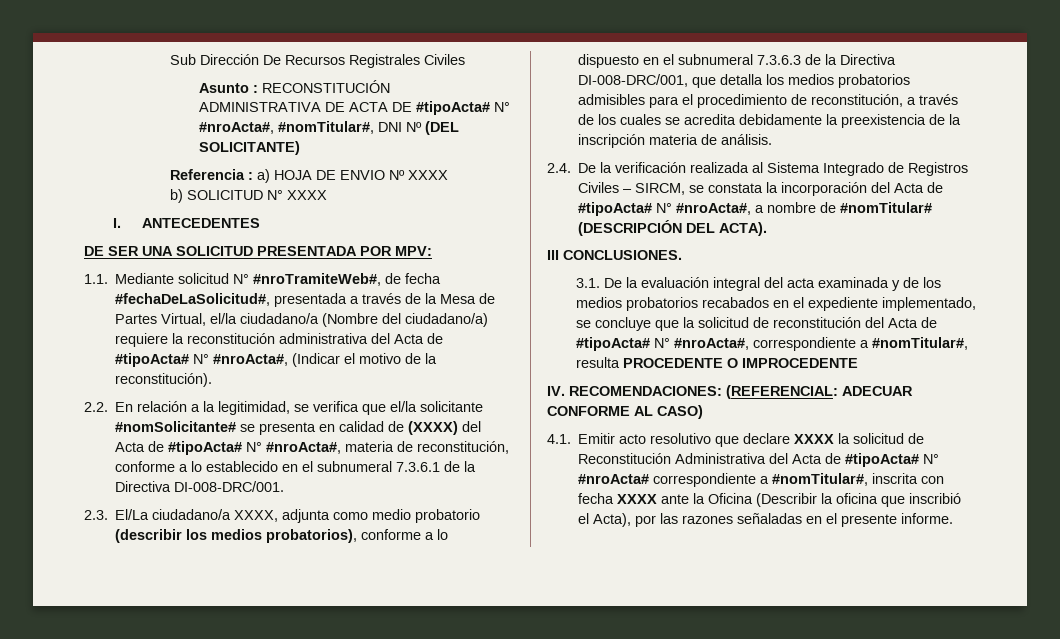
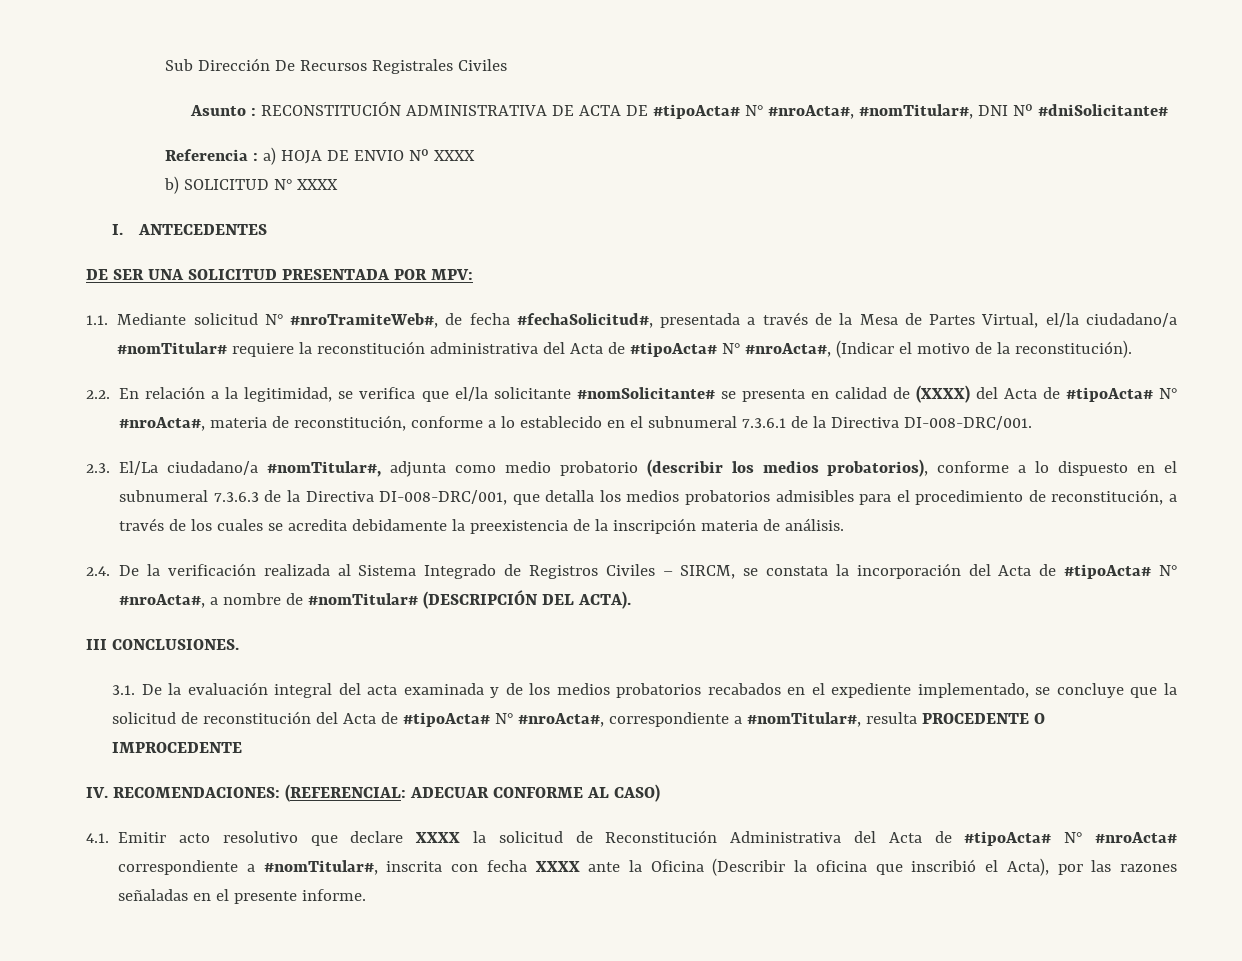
- Asunto : RECONSTITUCIÓN ADMINISTRATIVA DE ACTA DE #tipoActa# N° #nroActa#, #nomTitular#, DNI Nº (DEL SOLICITANTE)
+ Asunto : RECONSTITUCIÓN ADMINISTRATIVA DE ACTA DE #tipoActa# N° #nroActa#, #nomTitular#, DNI Nº #dniSolicitante#
- 1.1. Mediante solicitud N° #nroTramiteWeb#, de fecha #fechaDeLaSolicitud#, presentada a través de la Mesa de Partes Virtual, el/la ciudadano/a (Nombre del ciudadano/a) requiere la reconstitución administrativa del Acta de #tipoActa# N° #nroActa#, (Indicar el motivo de la reconstitución).
+ 1.1. Mediante solicitud N° #nroTramiteWeb#, de fecha #fechaSolicitud#, presentada a través de la Mesa de Partes Virtual, el/la ciudadano/a #nomTitular# requiere la reconstitución administrativa del Acta de #tipoActa# N° #nroActa#, (Indicar el motivo de la reconstitución).
- 2.3. El/La ciudadano/a XXXX, adjunta como medio probatorio (describir los medios probatorios), conforme a lo dispuesto en el subnumeral 7.3.6.3 de la Directiva DI-008-DRC/001, que detalla los medios probatorios admisibles para el procedimiento de reconstitución, a través de los cuales se acredita debidamente la preexistencia de la inscripción materia de análisis.
+ 2.3. El/La ciudadano/a #nomTitular#, adjunta como medio probatorio (describir los medios probatorios), conforme a lo dispuesto en el subnumeral 7.3.6.3 de la Directiva DI-008-DRC/001, que detalla los medios probatorios admisibles para el procedimiento de reconstitución, a través de los cuales se acredita debidamente la preexistencia de la inscripción materia de análisis.

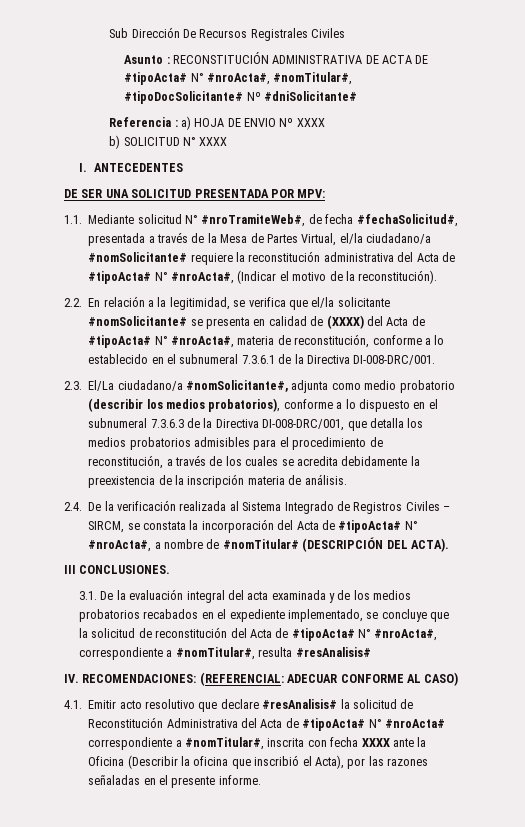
- Asunto : RECONSTITUCIÓN ADMINISTRATIVA DE ACTA DE #tipoActa# N° #nroActa#, #nomTitular#, DNI Nº #dniSolicitante#
+ Asunto : RECONSTITUCIÓN ADMINISTRATIVA DE ACTA DE #tipoActa# N° #nroActa#, #nomTitular#, #tipoDocSolicitante# Nº #dniSolicitante#
- 1.1. Mediante solicitud N° #nroTramiteWeb#, de fecha #fechaSolicitud#, presentada a través de la Mesa de Partes Virtual, el/la ciudadano/a #nomTitular# requiere la reconstitución administrativa del Acta de #tipoActa# N° #nroActa#, (Indicar el motivo de la reconstitución).
+ 1.1. Mediante solicitud N° #nroTramiteWeb#, de fecha #fechaSolicitud#, presentada a través de la Mesa de Partes Virtual, el/la ciudadano/a #nomSolicitante# requiere la reconstitución administrativa del Acta de #tipoActa# N° #nroActa#, (Indicar el motivo de la reconstitución).
- 2.3. El/La ciudadano/a #nomTitular#, adjunta como medio probatorio (describir los medios probatorios), conforme a lo dispuesto en el subnumeral 7.3.6.3 de la Directiva DI-008-DRC/001, que detalla los medios probatorios admisibles para el procedimiento de reconstitución, a través de los cuales se acredita debidamente la preexistencia de la inscripción materia de análisis.
+ 2.3. El/La ciudadano/a #nomSolicitante#, adjunta como medio probatorio (describir los medios probatorios), conforme a lo dispuesto en el subnumeral 7.3.6.3 de la Directiva DI-008-DRC/001, que detalla los medios probatorios admisibles para el procedimiento de reconstitución, a través de los cuales se acredita debidamente la preexistencia de la inscripción materia de análisis.
- 3.1. De la evaluación integral del acta examinada y de los medios probatorios recabados en el expediente implementado, se concluye que la solicitud de reconstitución del Acta de #tipoActa# N° #nroActa#, correspondiente a #nomTitular#, resulta PROCEDENTE O IMPROCEDENTE
+ 3.1. De la evaluación integral del acta examinada y de los medios probatorios recabados en el expediente implementado, se concluye que la solicitud de reconstitución del Acta de #tipoActa# N° #nroActa#, correspondiente a #nomTitular#, resulta #resAnalisis#
- 4.1. Emitir acto resolutivo que declare XXXX la solicitud de Reconstitución Administrativa del Acta de #tipoActa# N° #nroActa# correspondiente a #nomTitular#, inscrita con fecha XXXX ante la Oficina (Describir la oficina que inscribió el Acta), por las razones señaladas en el presente informe.
+ 4.1. Emitir acto resolutivo que declare #resAnalisis# la solicitud de Reconstitución Administrativa del Acta de #tipoActa# N° #nroActa# correspondiente a #nomTitular#, inscrita con fecha XXXX ante la Oficina (Describir la oficina que inscribió el Acta), por las razones señaladas en el presente informe.

